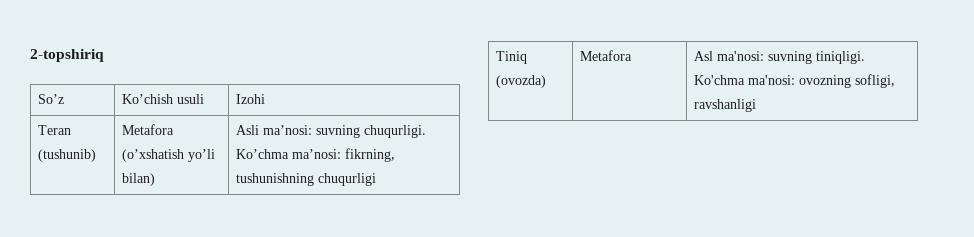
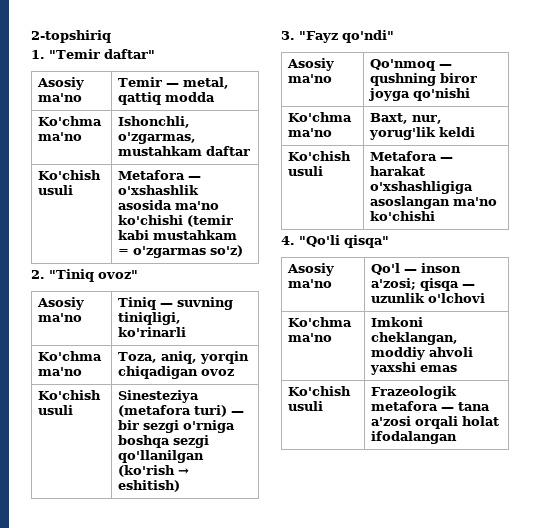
- So’z | Ko’chish usuli | Izohi
- Teran (tushunib) | Metafora (o’xshatish yo’li bilan) | Asli ma’nosi: suvning chuqurligi. Ko’chma ma’nosi: fikrning, tushunishning chuqurligi
- Tiniq (ovozda) | Metafora | Asl ma'nosi: suvning tiniqligi. Ko'chma ma'nosi: ovozning sofligi, ravshanligi
+ 1. "Temir daftar"
+ Asosiy ma'no | Temir — metal, qattiq modda
+ Ko'chma ma'no | Ishonchli, o'zgarmas, mustahkam daftar
+ Ko'chish usuli | Metafora — o'xshashlik asosida ma'no ko'chishi (temir kabi mustahkam = o'zgarmas so'z)
+ 2. "Tiniq ovoz"
+ Asosiy ma'no | Tiniq — suvning tiniqligi, ko'rinarli
+ Ko'chma ma'no | Toza, aniq, yorqin chiqadigan ovoz
+ Ko'chish usuli | Sinesteziya (metafora turi) — bir sezgi o'rniga boshqa sezgi qo'llanilgan (ko'rish → eshitish)
+ 3. "Fayz qo'ndi"
+ Asosiy ma'no | Qo'nmoq — qushning biror joyga qo'nishi
+ Ko'chma ma'no | Baxt, nur, yorug'lik keldi
+ Ko'chish usuli | Metafora — harakat o'xshashligiga asoslangan ma'no ko'chishi
+ 4. "Qo'li qisqa"
+ Asosiy ma'no | Qo'l — inson a'zosi; qisqa — uzunlik o'lchovi
+ Ko'chma ma'no | Imkoni cheklangan, moddiy ahvoli yaxshi emas
+ Ko'chish usuli | Frazeologik metafora — tana a'zosi orqali holat ifodalangan

